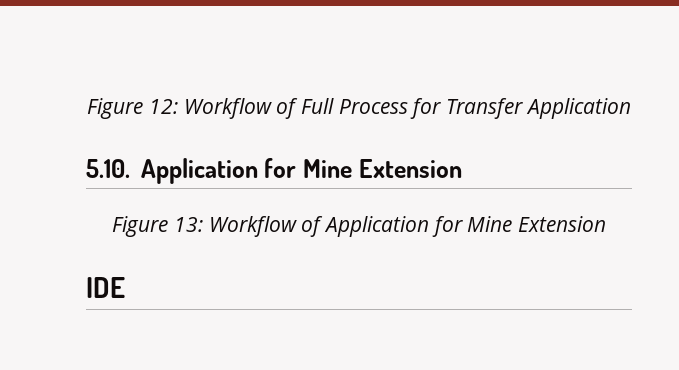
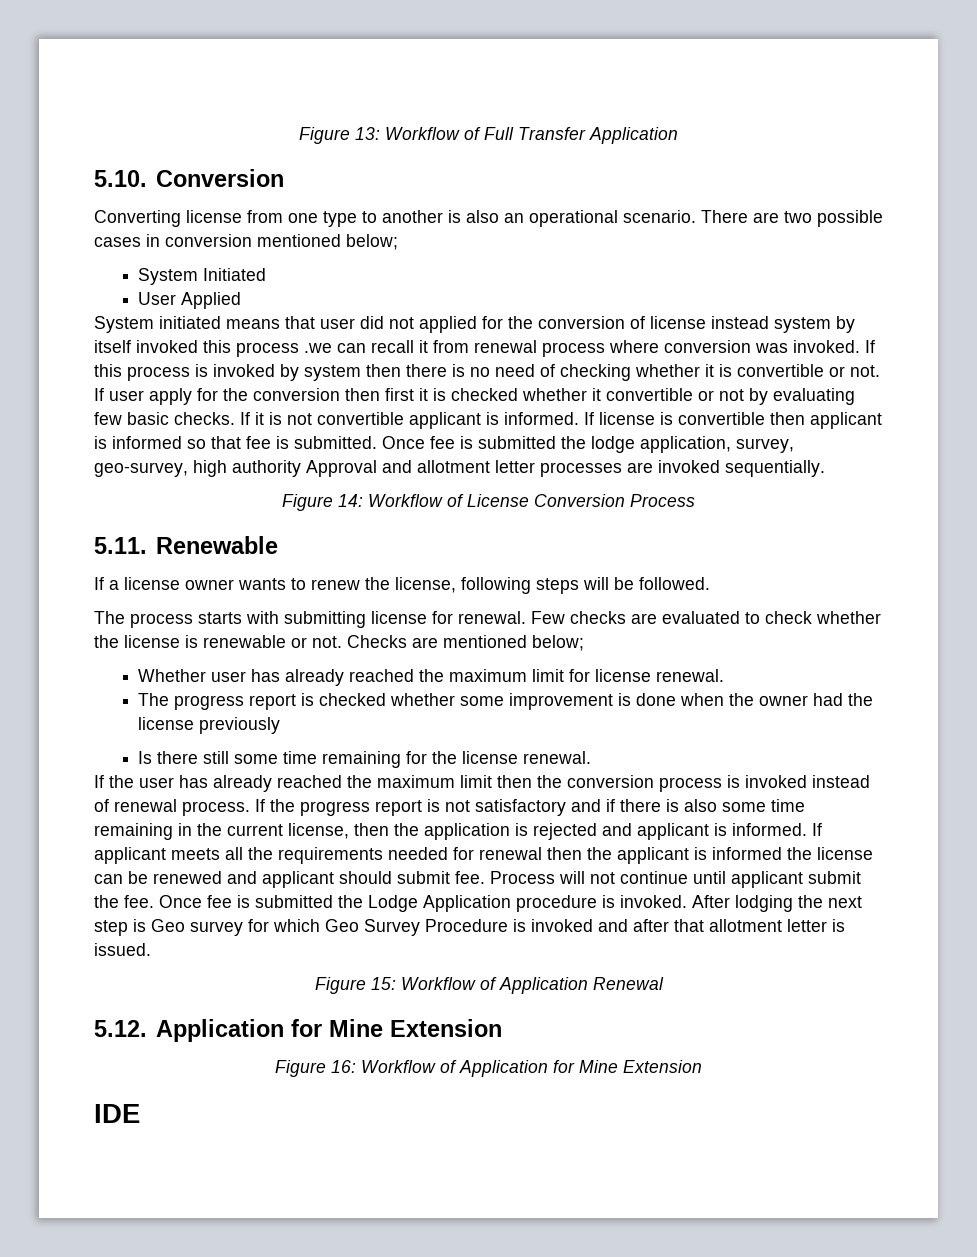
- Figure 12: Workflow of Full Process for Transfer Application
+ Figure 13: Workflow of Full Transfer Application
- 5.10. Application for Mine Extension
+ 5.10. Conversion
+ Converting license from one type to another is also an operational scenario. There are two possible cases in conversion mentioned below;
+ System Initiated
+ User Applied
+ System initiated means that user did not applied for the conversion of license instead system by itself invoked this process .we can recall it from renewal process where conversion was invoked. If this process is invoked by system then there is no need of checking whether it is convertible or not. If user apply for the conversion then first it is checked whether it convertible or not by evaluating few basic checks. If it is not convertible applicant is informed. If license is convertible then applicant is informed so that fee is submitted. Once fee is submitted the lodge application, survey, geo-survey, high authority Approval and allotment letter processes are invoked sequentially.
+ Figure 14: Workflow of License Conversion Process
+ 5.11. Renewable
+ If a license owner wants to renew the license, following steps will be followed.
+ The process starts with submitting license for renewal. Few checks are evaluated to check whether the license is renewable or not. Checks are mentioned below;
+ Whether user has already reached the maximum limit for license renewal.
+ The progress report is checked whether some improvement is done when the owner had the license previously
+ Is there still some time remaining for the license renewal.
+ If the user has already reached the maximum limit then the conversion process is invoked instead of renewal process. If the progress report is not satisfactory and if there is also some time remaining in the current license, then the application is rejected and applicant is informed. If applicant meets all the requirements needed for renewal then the applicant is informed the license can be renewed and applicant should submit fee. Process will not continue until applicant submit the fee. Once fee is submitted the Lodge Application procedure is invoked. After lodging the next step is Geo survey for which Geo Survey Procedure is invoked and after that allotment letter is issued.
+ Figure 15: Workflow of Application Renewal
+ 5.12. Application for Mine Extension
- Figure 13: Workflow of Application for Mine Extension
+ Figure 16: Workflow of Application for Mine Extension

